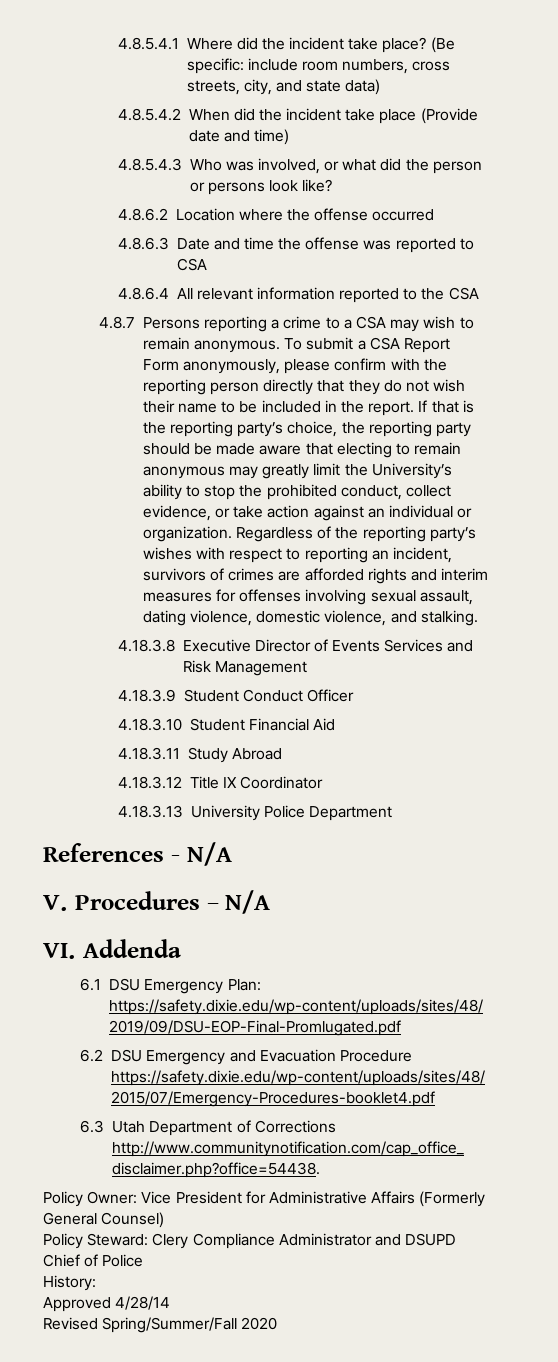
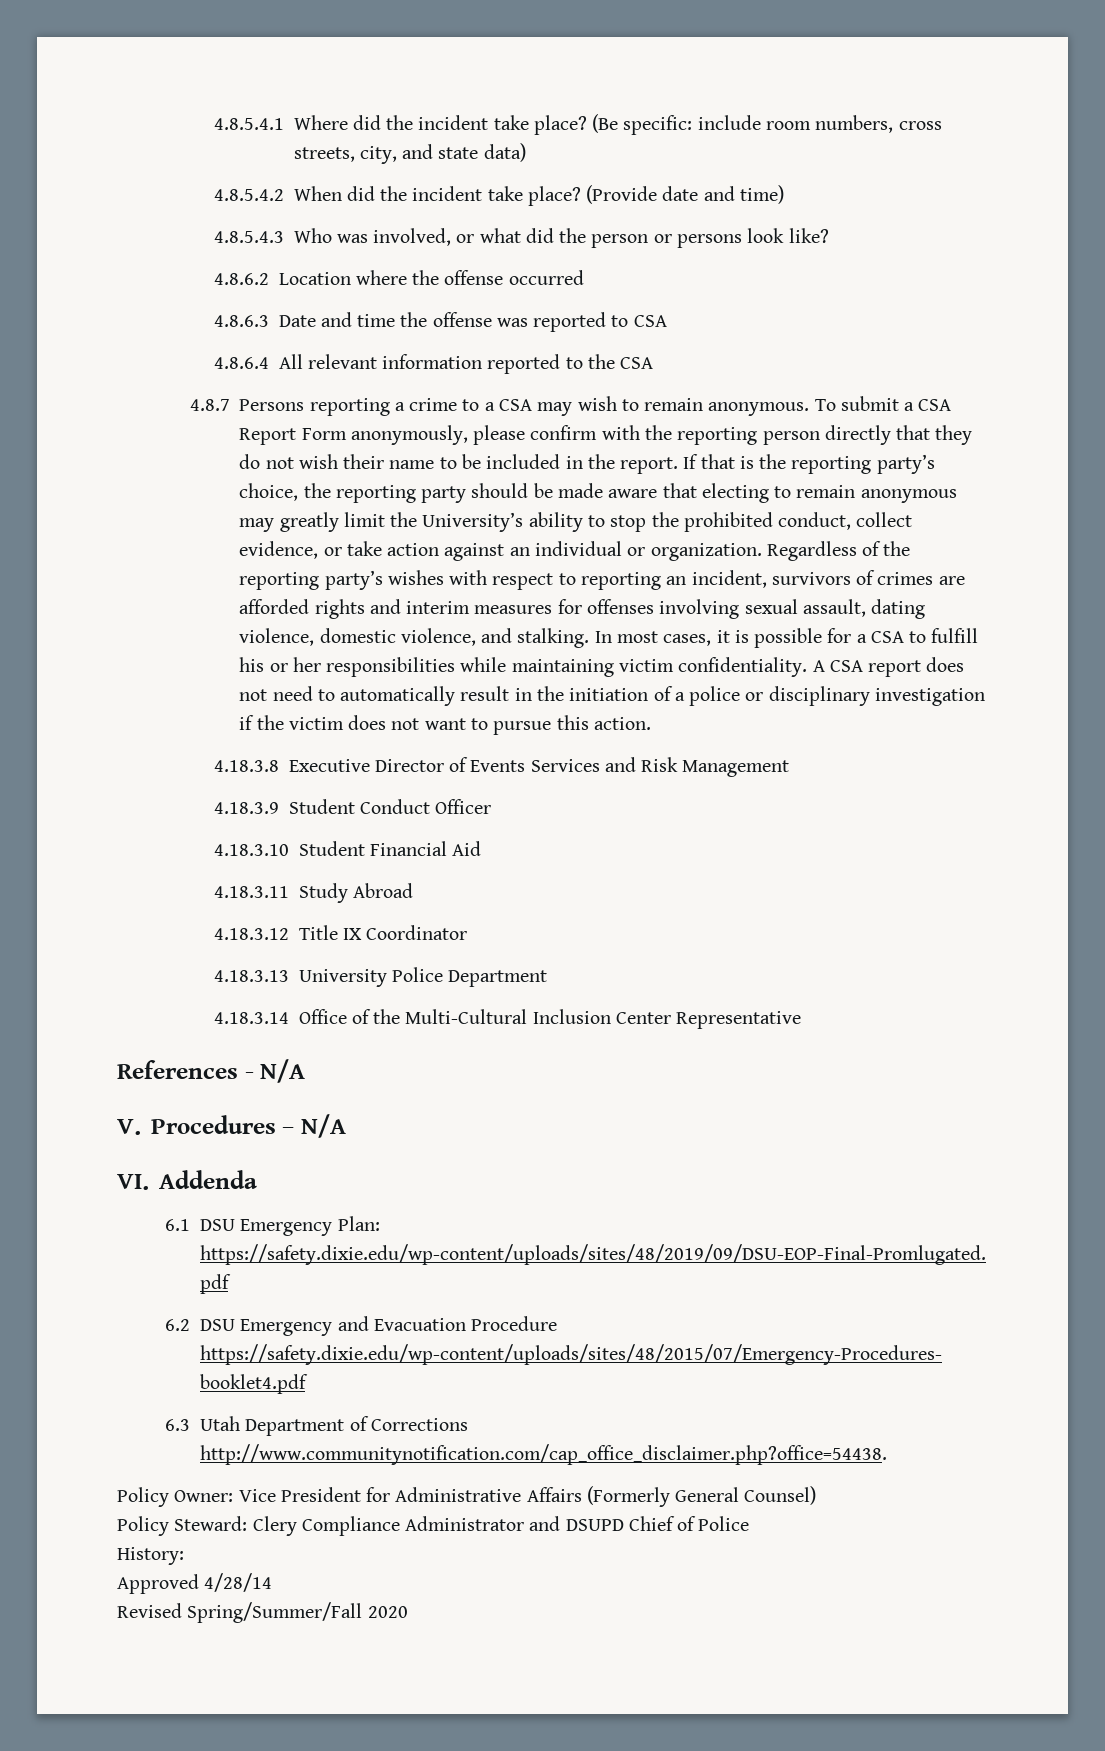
- 4.8.5.4.2 When did the incident take place (Provide date and time)
+ 4.8.5.4.2 When did the incident take place? (Provide date and time)
+ In most cases, it is possible for a CSA to fulfill his or her responsibilities while maintaining victim confidentiality. A CSA report does not need to automatically result in the initiation of a police or disciplinary investigation if the victim does not want to pursue this action.
+ 4.18.3.14 Office of the Multi-Cultural Inclusion Center Representative

